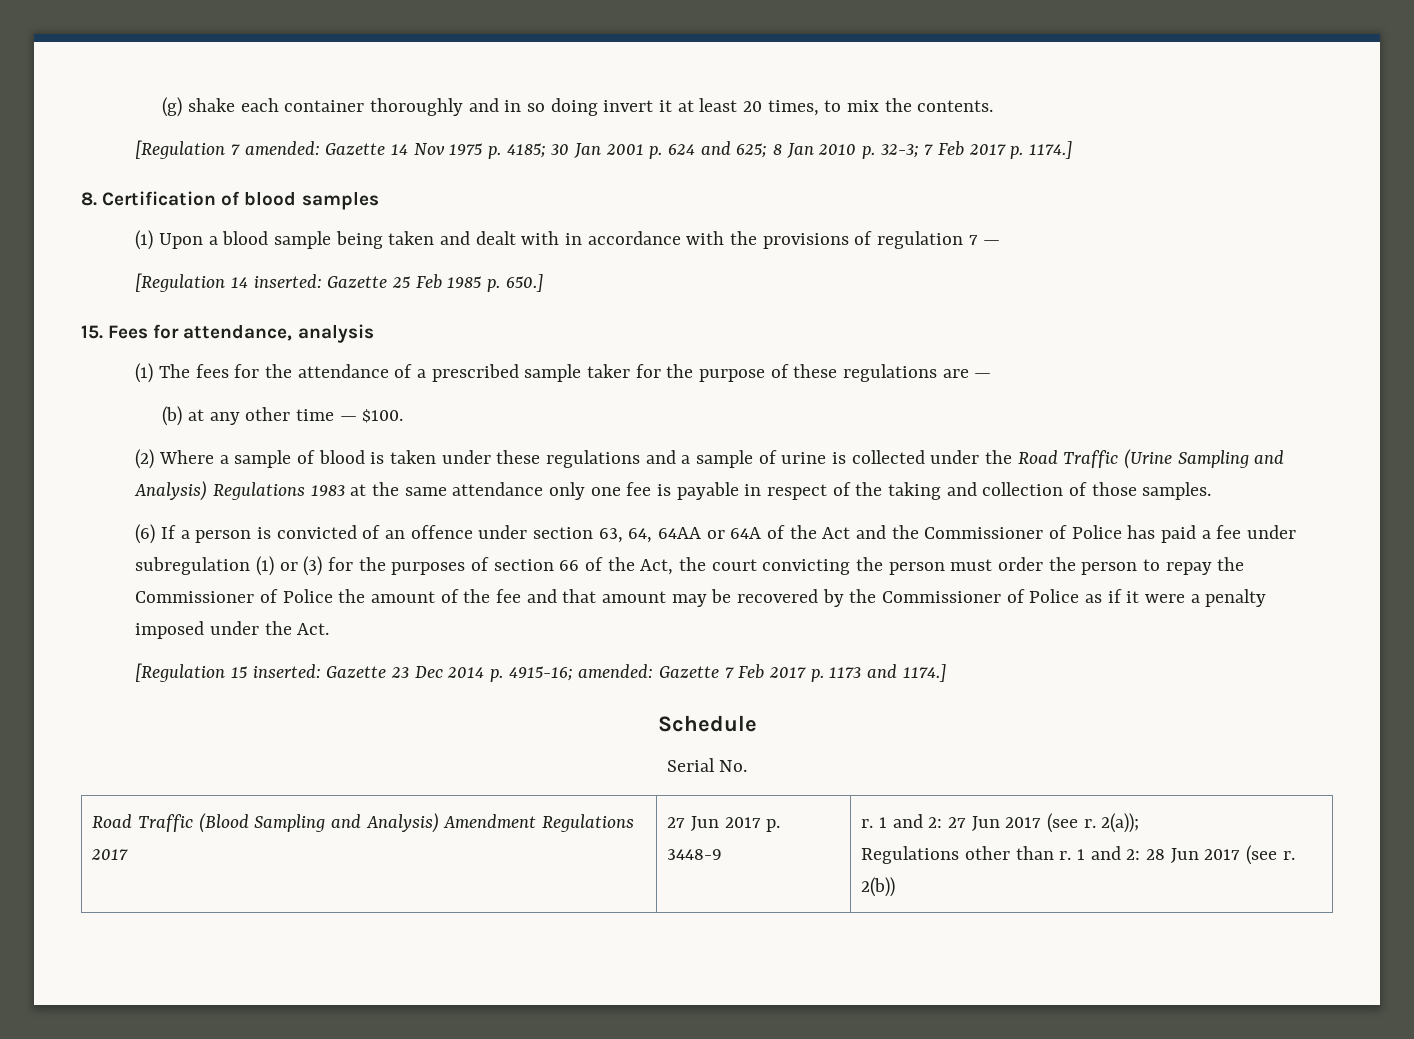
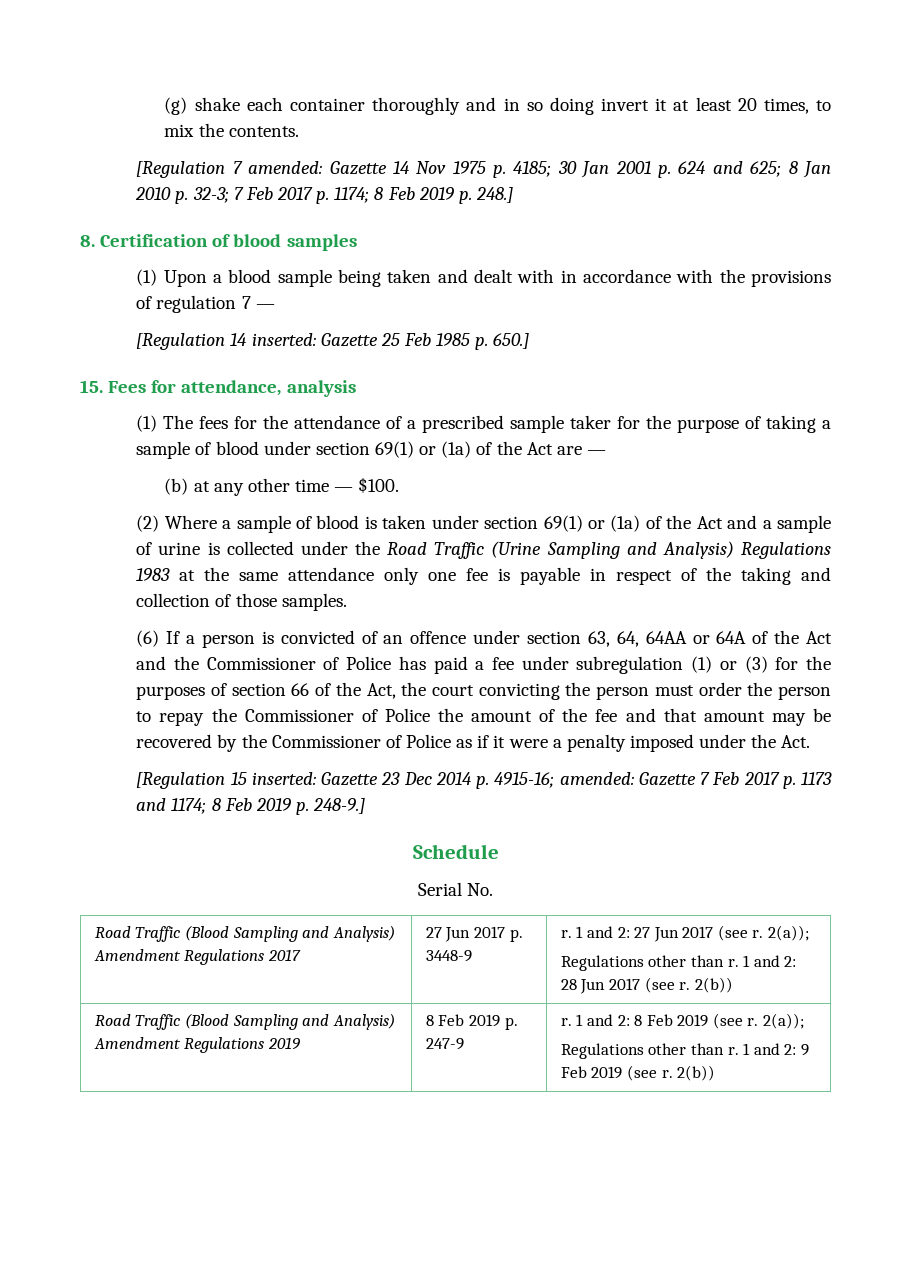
- [Regulation 7 amended: Gazette 14 Nov 1975 p. 4185; 30 Jan 2001 p. 624 and 625; 8 Jan 2010 p. 32-3; 7 Feb 2017 p. 1174.]
+ [Regulation 7 amended: Gazette 14 Nov 1975 p. 4185; 30 Jan 2001 p. 624 and 625; 8 Jan 2010 p. 32-3; 7 Feb 2017 p. 1174; 8 Feb 2019 p. 248.]
- (1) The fees for the attendance of a prescribed sample taker for the purpose of these regulations are —
+ (1) The fees for the attendance of a prescribed sample taker for the purpose of taking a sample of blood under section 69(1) or (1a) of the Act are —
- (2) Where a sample of blood is taken under these regulations and a sample of urine is collected under the Road Traffic (Urine Sampling and Analysis) Regulations 1983 at the same attendance only one fee is payable in respect of the taking and collection of those samples.
+ (2) Where a sample of blood is taken under section 69(1) or (1a) of the Act and a sample of urine is collected under the Road Traffic (Urine Sampling and Analysis) Regulations 1983 at the same attendance only one fee is payable in respect of the taking and collection of those samples.
- [Regulation 15 inserted: Gazette 23 Dec 2014 p. 4915-16; amended: Gazette 7 Feb 2017 p. 1173 and 1174.]
+ [Regulation 15 inserted: Gazette 23 Dec 2014 p. 4915-16; amended: Gazette 7 Feb 2017 p. 1173 and 1174; 8 Feb 2019 p. 248-9.]
+ Road Traffic (Blood Sampling and Analysis) Amendment Regulations 2019 | 8 Feb 2019 p. 247-9 | r. 1 and 2: 8 Feb 2019 (see r. 2(a));
+ Regulations other than r. 1 and 2: 9 Feb 2019 (see r. 2(b))

